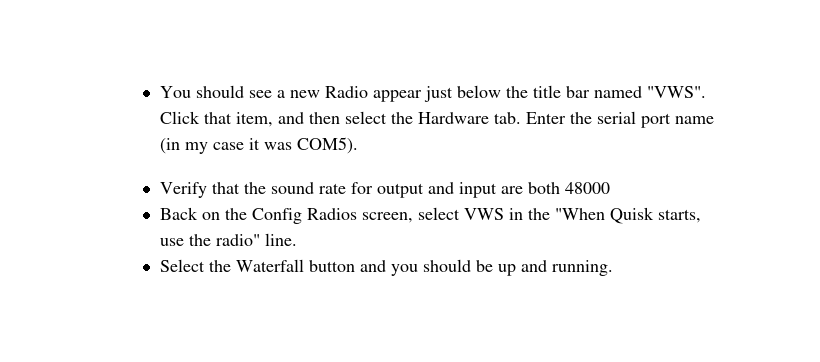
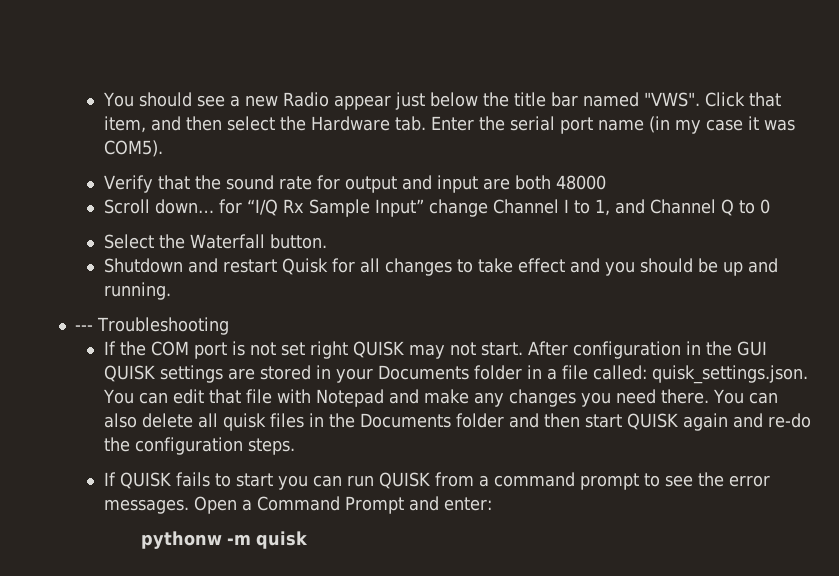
- Back on the Config Radios screen, select VWS in the "When Quisk starts, use the radio" line.
- Select the Waterfall button and you should be up and running.
+ Scroll down… for “I/Q Rx Sample Input” change Channel I to 1, and Channel Q to 0
+ Select the Waterfall button.
+ Shutdown and restart Quisk for all changes to take effect and you should be up and running.
+ --- Troubleshooting
+ If the COM port is not set right QUISK may not start. After configuration in the GUI QUISK settings are stored in your Documents folder in a file called: quisk_settings.json. You can edit that file with Notepad and make any changes you need there. You can also delete all quisk files in the Documents folder and then start QUISK again and re-do the configuration steps.
+ If QUISK fails to start you can run QUISK from a command prompt to see the error messages. Open a Command Prompt and enter:
+ pythonw -m quisk

